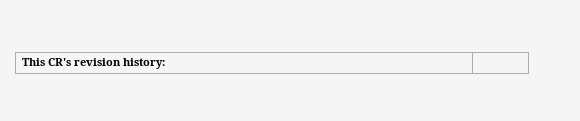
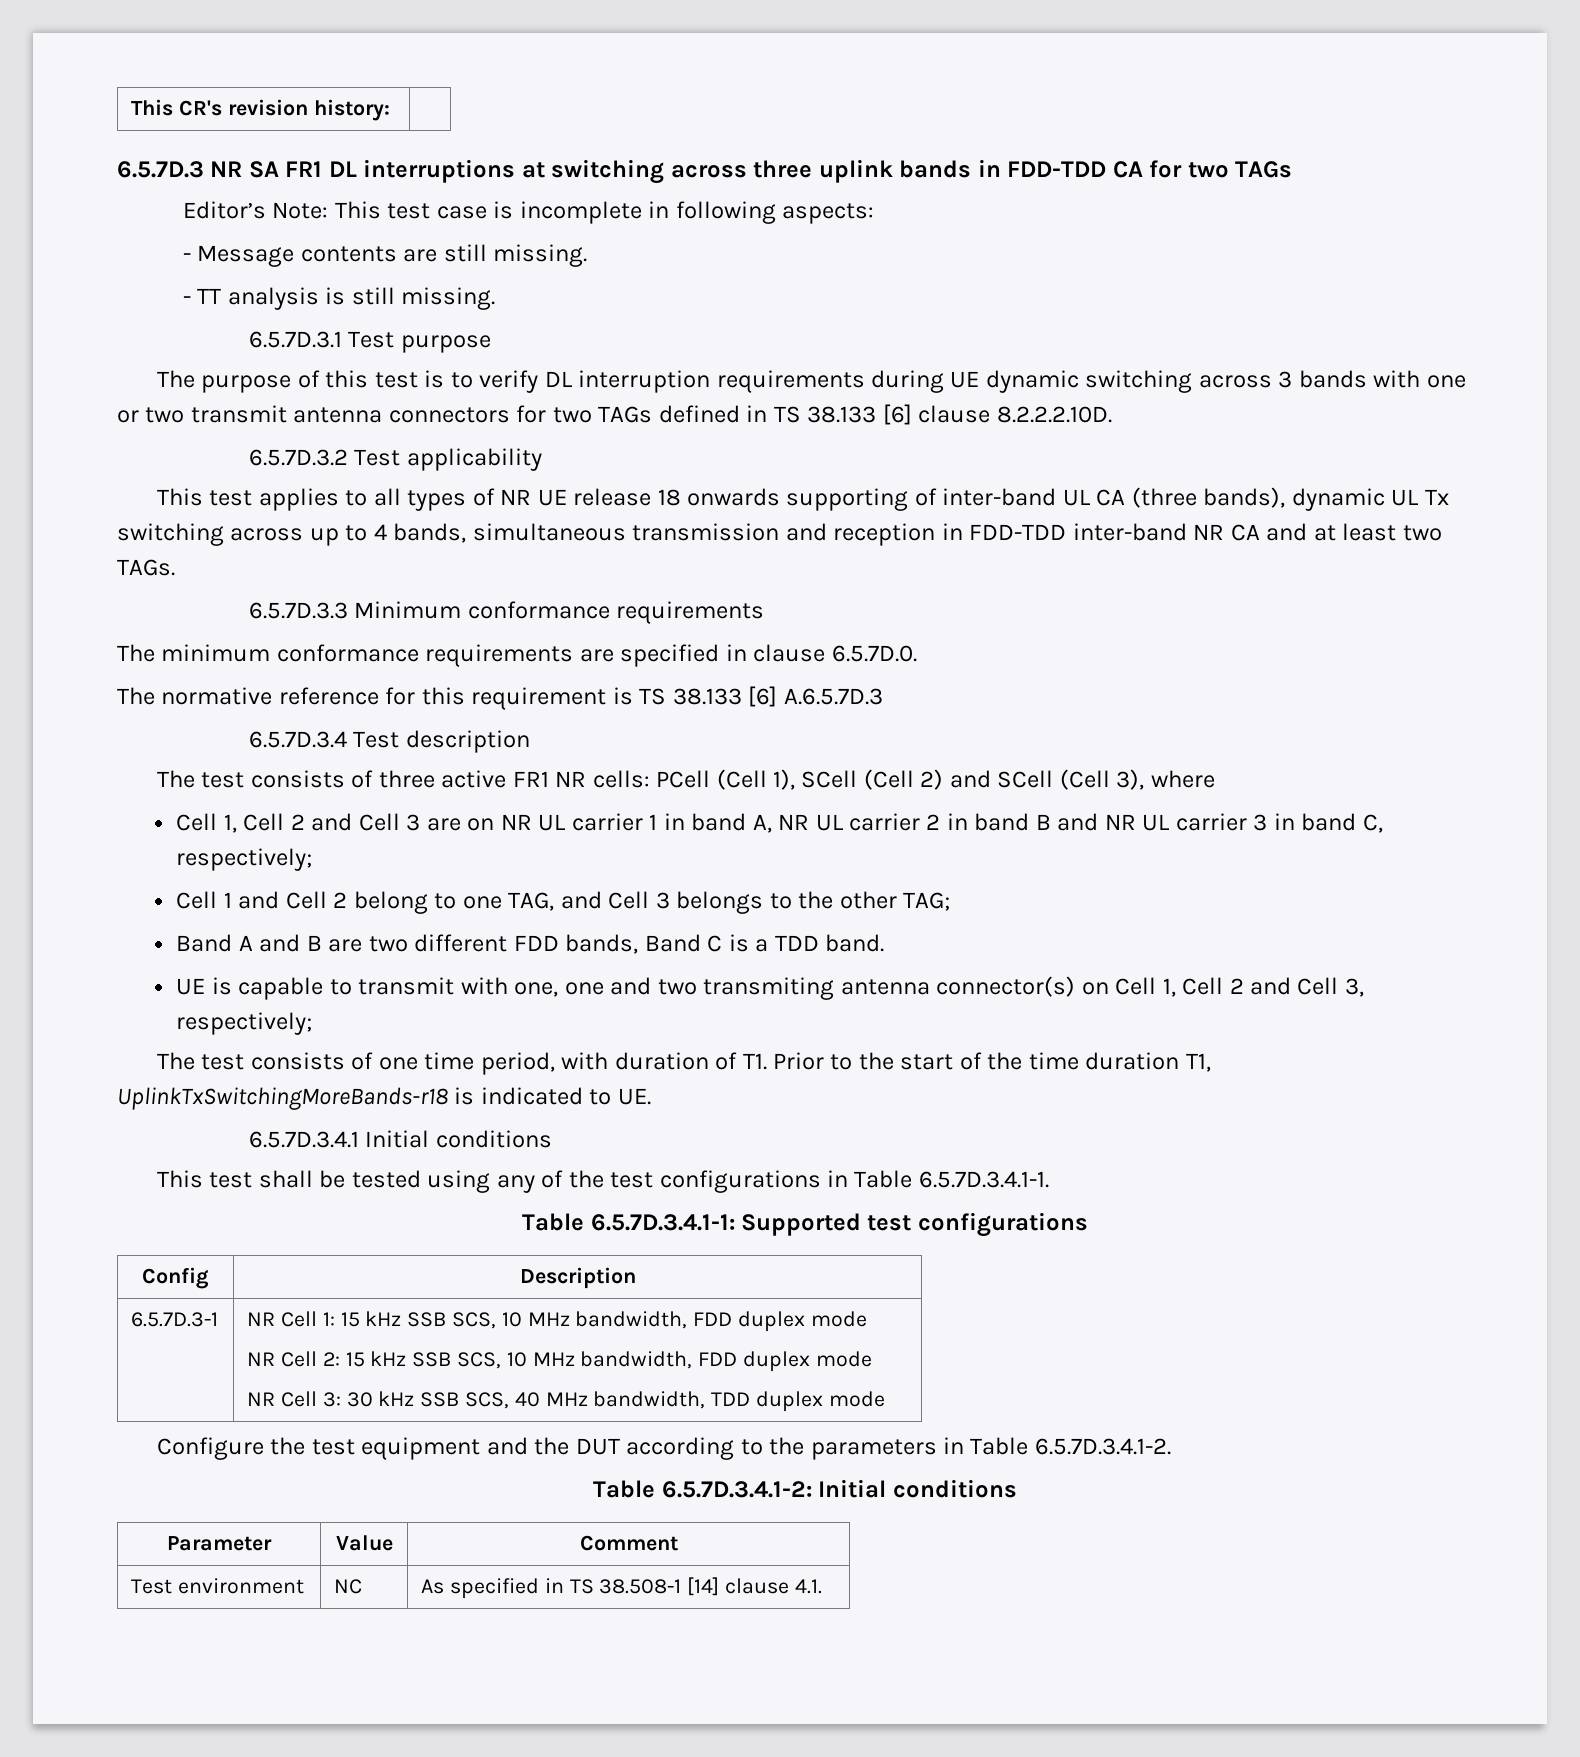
+ 6.5.7D.3 NR SA FR1 DL interruptions at switching across three uplink bands in FDD-TDD CA for two TAGs
+ Editor’s Note: This test case is incomplete in following aspects:
+ - Message contents are still missing.
+ - TT analysis is still missing.
+ 6.5.7D.3.1 Test purpose
+ The purpose of this test is to verify DL interruption requirements during UE dynamic switching across 3 bands with one or two transmit antenna connectors for two TAGs defined in TS 38.133 [6] clause 8.2.2.2.10D.
+ 6.5.7D.3.2 Test applicability
+ This test applies to all types of NR UE release 18 onwards supporting of inter-band UL CA (three bands), dynamic UL Tx switching across up to 4 bands, simultaneous transmission and reception in FDD-TDD inter-band NR CA and at least two TAGs.
+ 6.5.7D.3.3 Minimum conformance requirements
+ The minimum conformance requirements are specified in clause 6.5.7D.0.
+ The normative reference for this requirement is TS 38.133 [6] A.6.5.7D.3
+ 6.5.7D.3.4 Test description
+ The test consists of three active FR1 NR cells: PCell (Cell 1), SCell (Cell 2) and SCell (Cell 3), where
+ Cell 1, Cell 2 and Cell 3 are on NR UL carrier 1 in band A, NR UL carrier 2 in band B and NR UL carrier 3 in band C, respectively;
+ Cell 1 and Cell 2 belong to one TAG, and Cell 3 belongs to the other TAG;
+ Band A and B are two different FDD bands, Band C is a TDD band.
+ UE is capable to transmit with one, one and two transmiting antenna connector(s) on Cell 1, Cell 2 and Cell 3, respectively;
+ The test consists of one time period, with duration of T1. Prior to the start of the time duration T1, UplinkTxSwitchingMoreBands-r18 is indicated to UE.
+ 6.5.7D.3.4.1 Initial conditions
+ This test shall be tested using any of the test configurations in Table 6.5.7D.3.4.1-1.
+ Table 6.5.7D.3.4.1-1: Supported test configurations
+ Config | Description
+ 6.5.7D.3-1 | NR Cell 1: 15 kHz SSB SCS, 10 MHz bandwidth, FDD duplex mode
+ NR Cell 2: 15 kHz SSB SCS, 10 MHz bandwidth, FDD duplex mode
+ NR Cell 3: 30 kHz SSB SCS, 40 MHz bandwidth, TDD duplex mode
+ Configure the test equipment and the DUT according to the parameters in Table 6.5.7D.3.4.1-2.
+ Table 6.5.7D.3.4.1-2: Initial conditions
+ Parameter | Value | Comment
+ Test environment | NC | As specified in TS 38.508-1 [14] clause 4.1.

